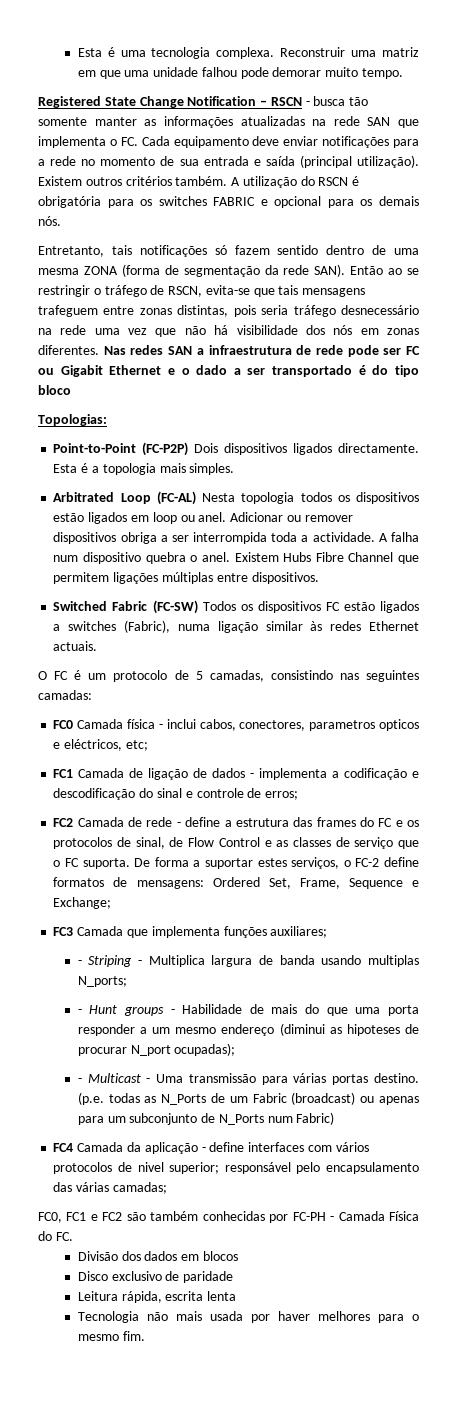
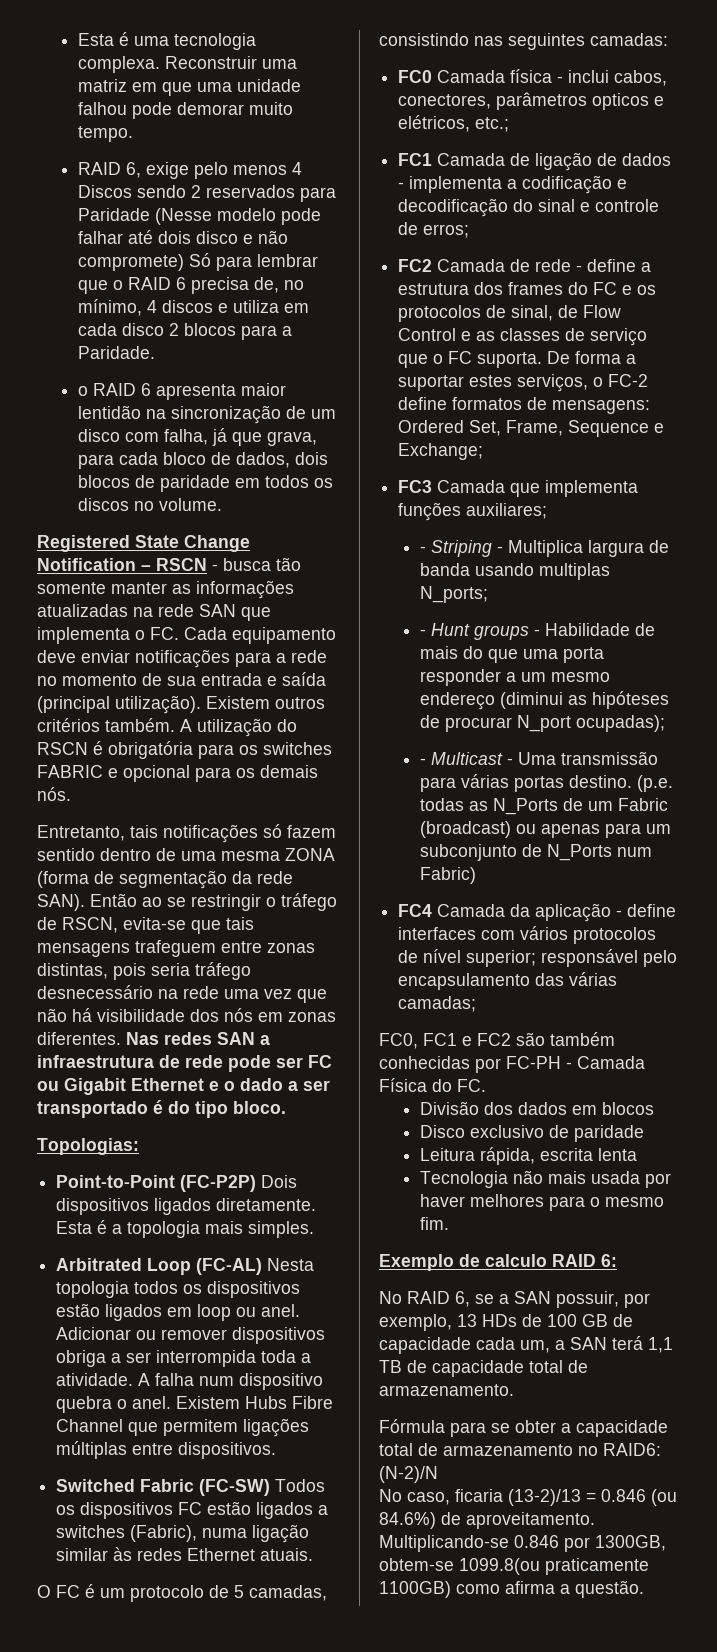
+ RAID 6, exige pelo menos 4 Discos sendo 2 reservados para Paridade (Nesse modelo pode falhar até dois disco e não compromete) Só para lembrar que o RAID 6 precisa de, no mínimo, 4 discos e utiliza em cada disco 2 blocos para a Paridade.
+ o RAID 6 apresenta maior lentidão na sincronização de um disco com falha, já que grava, para cada bloco de dados, dois blocos de paridade em todos os discos no volume.
- Nas redes SAN a infraestrutura de rede pode ser FC ou Gigabit Ethernet e o dado a ser transportado é do tipo bloco
+ Nas redes SAN a infraestrutura de rede pode ser FC ou Gigabit Ethernet e o dado a ser transportado é do tipo bloco.
- Point-to-Point (FC-P2P) Dois dispositivos ligados directamente.
+ Point-to-Point (FC-P2P) Dois dispositivos ligados diretamente.
- Adicionar ou remover dispositivos obriga a ser interrompida toda a actividade.
+ Adicionar ou remover dispositivos obriga a ser interrompida toda a atividade.
- Switched Fabric (FC-SW) Todos os dispositivos FC estão ligados a switches (Fabric), numa ligação similar às redes Ethernet actuais.
+ Switched Fabric (FC-SW) Todos os dispositivos FC estão ligados a switches (Fabric), numa ligação similar às redes Ethernet atuais.
- FC0 Camada física - inclui cabos, conectores, parametros opticos e eléctricos, etc;
+ FC0 Camada física - inclui cabos, conectores, parâmetros opticos e elétricos, etc.;
- FC1 Camada de ligação de dados - implementa a codificação e descodificação do sinal e controle de erros;
+ FC1 Camada de ligação de dados - implementa a codificação e decodificação do sinal e controle de erros;
- FC2 Camada de rede - define a estrutura das frames do FC e os protocolos de sinal, de Flow Control e as classes de serviço que o FC suporta.
+ FC2 Camada de rede - define a estrutura dos frames do FC e os protocolos de sinal, de Flow Control e as classes de serviço que o FC suporta.
- - Hunt groups - Habilidade de mais do que uma porta responder a um mesmo endereço (diminui as hipoteses de procurar N_port ocupadas);
+ - Hunt groups - Habilidade de mais do que uma porta responder a um mesmo endereço (diminui as hipóteses de procurar N_port ocupadas);
- FC4 Camada da aplicação - define interfaces com vários protocolos de nivel superior; responsável pelo encapsulamento das várias camadas;
+ FC4 Camada da aplicação - define interfaces com vários protocolos de nível superior; responsável pelo encapsulamento das várias camadas;
+ Exemplo de calculo RAID 6:
+ No RAID 6, se a SAN possuir, por exemplo, 13 HDs de 100 GB de capacidade cada um, a SAN terá 1,1 TB de capacidade total de armazenamento.
+ Fórmula para se obter a capacidade total de armazenamento no RAID6: (N-2)/N
+ No caso, ficaria (13-2)/13 = 0.846 (ou 84.6%) de aproveitamento. Multiplicando-se 0.846 por 1300GB, obtem-se 1099.8(ou praticamente 1100GB) como afirma a questão.

